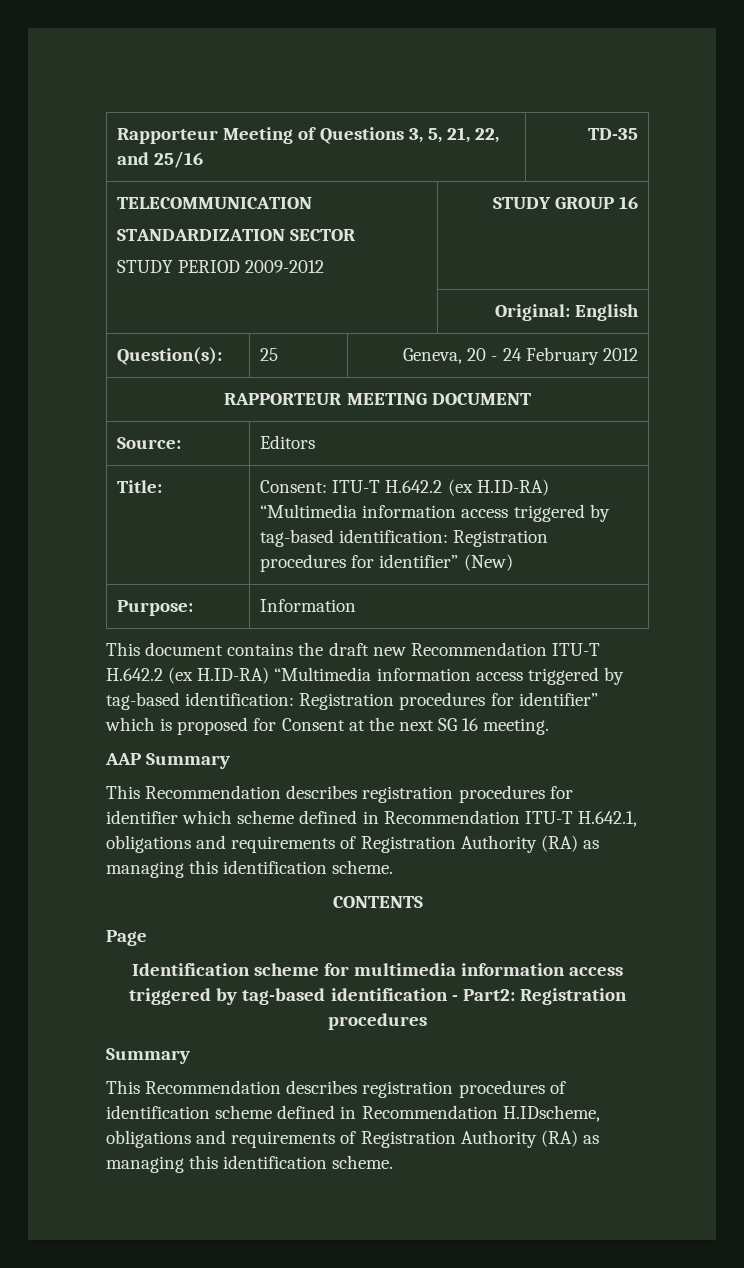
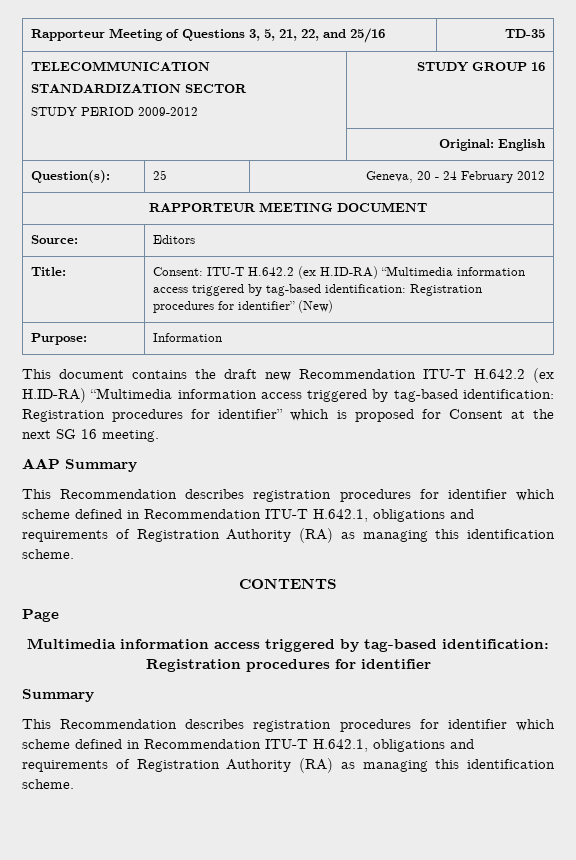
- Identification scheme for multimedia information access triggered by tag-based identification - Part2: Registration procedures
+ Multimedia information access triggered by tag-based identification: Registration procedures for identifier
  Summary
- This Recommendation describes registration procedures of identification scheme defined in Recommendation H.IDscheme, obligations and requirements of Registration Authority (RA) as managing this identification scheme.
+ This Recommendation describes registration procedures for identifier which scheme defined in Recommendation ITU-T H.642.1, obligations and requirements of Registration Authority (RA) as managing this identification scheme.

